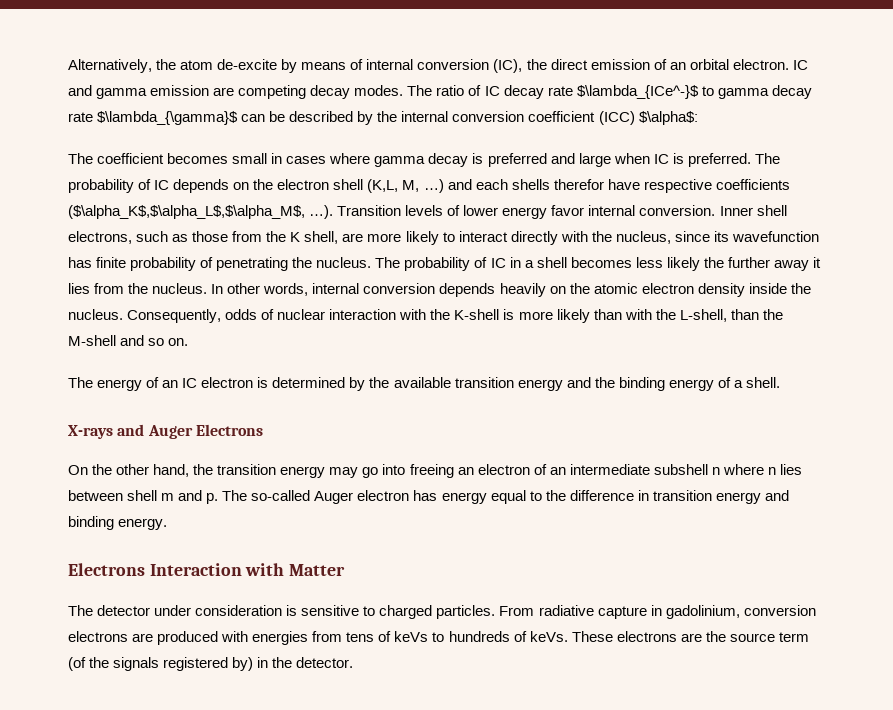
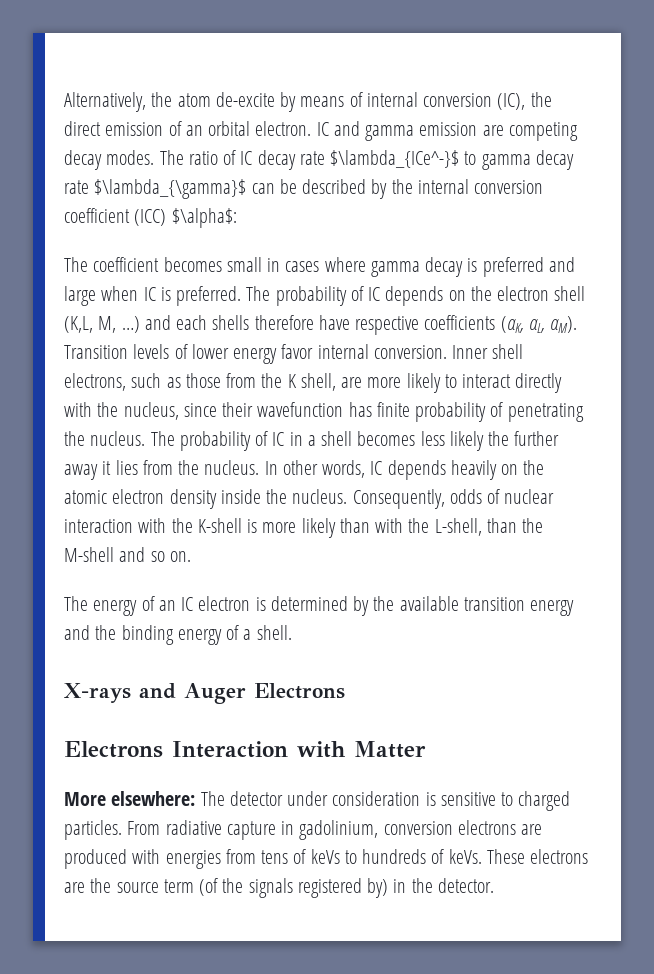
- The probability of IC depends on the electron shell (K,L, M, …) and each shells therefor have respective coefficients ($\alpha_K$,$\alpha_L$,$\alpha_M$, …).
+ The probability of IC depends on the electron shell (K,L, M, …) and each shells therefore have respective coefficients (αK, αL, αM).
- Inner shell electrons, such as those from the K shell, are more likely to interact directly with the nucleus, since its wavefunction has finite probability of penetrating the nucleus.
+ Inner shell electrons, such as those from the K shell, are more likely to interact directly with the nucleus, since their wavefunction has finite probability of penetrating the nucleus.
- In other words, internal conversion depends heavily on the atomic electron density inside the nucleus.
+ In other words, IC depends heavily on the atomic electron density inside the nucleus.
- On the other hand, the transition energy may go into freeing an electron of an intermediate subshell n where n lies between shell m and p. The so-called Auger electron has energy equal to the difference in transition energy and binding energy.
- The detector under consideration is sensitive to charged particles.
+ More elsewhere: The detector under consideration is sensitive to charged particles.

